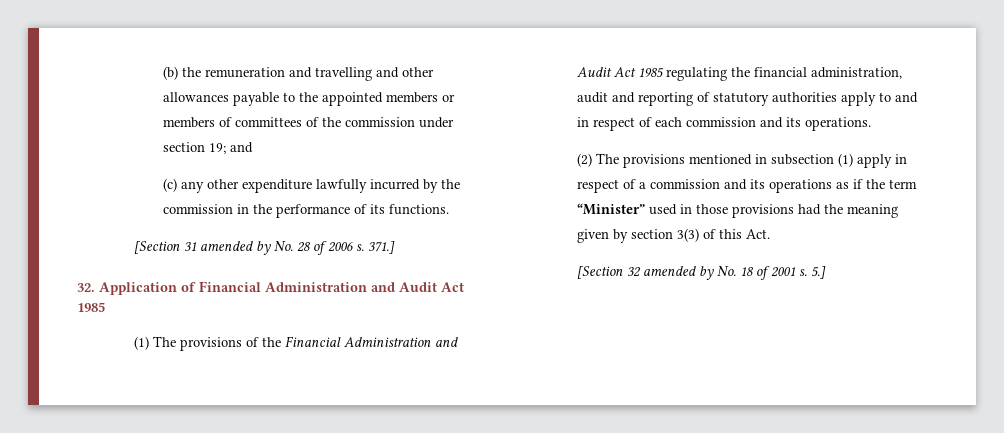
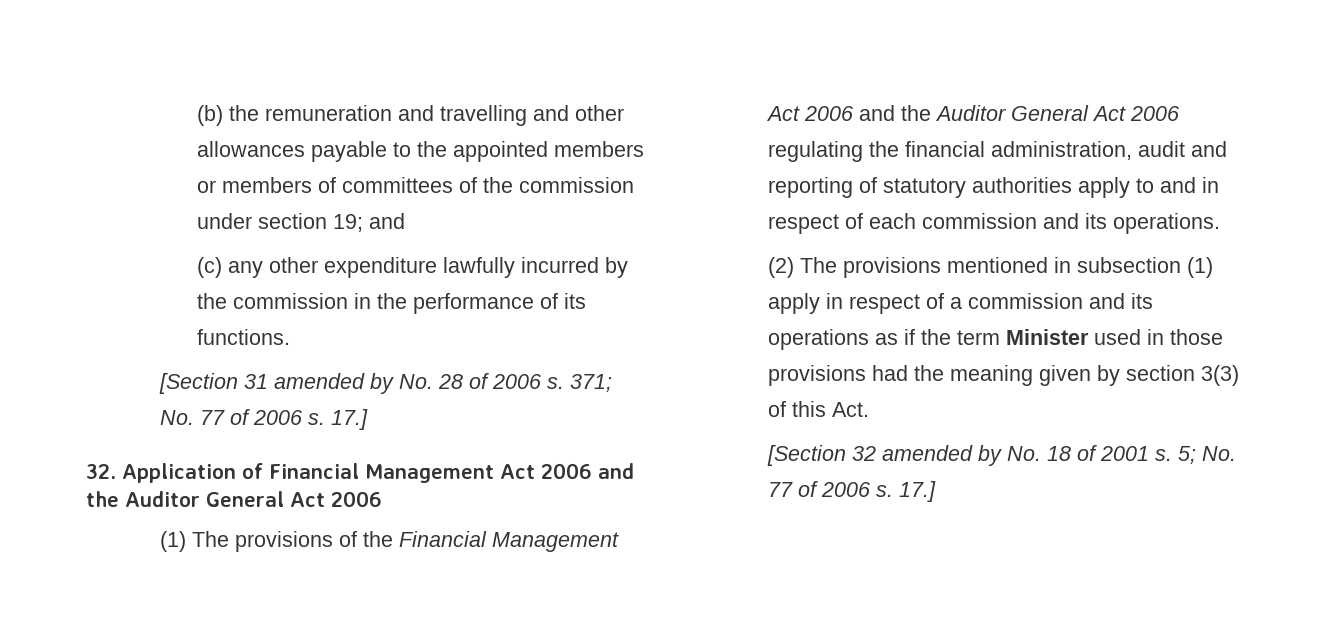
- 371.]
- 32. Application of Financial Administration and Audit Act 1985
+ 371; No. 77 of 2006 s. 17.]
+ 32. Application of Financial Management Act 2006 and the Auditor General Act 2006
- (1) The provisions of the Financial Administration and Audit Act 1985 regulating the financial administration, audit and reporting of statutory authorities apply to and in respect of each commission and its operations.
+ (1) The provisions of the Financial Management Act 2006 and the Auditor General Act 2006 regulating the financial administration, audit and reporting of statutory authorities apply to and in respect of each commission and its operations.
- (2) The provisions mentioned in subsection (1) apply in respect of a commission and its operations as if the term “Minister” used in those provisions had the meaning given by section 3(3) of this Act.
+ (2) The provisions mentioned in subsection (1) apply in respect of a commission and its operations as if the term Minister used in those provisions had the meaning given by section 3(3) of this Act.
- 5.]
+ 5; No. 77 of 2006 s. 17.]

